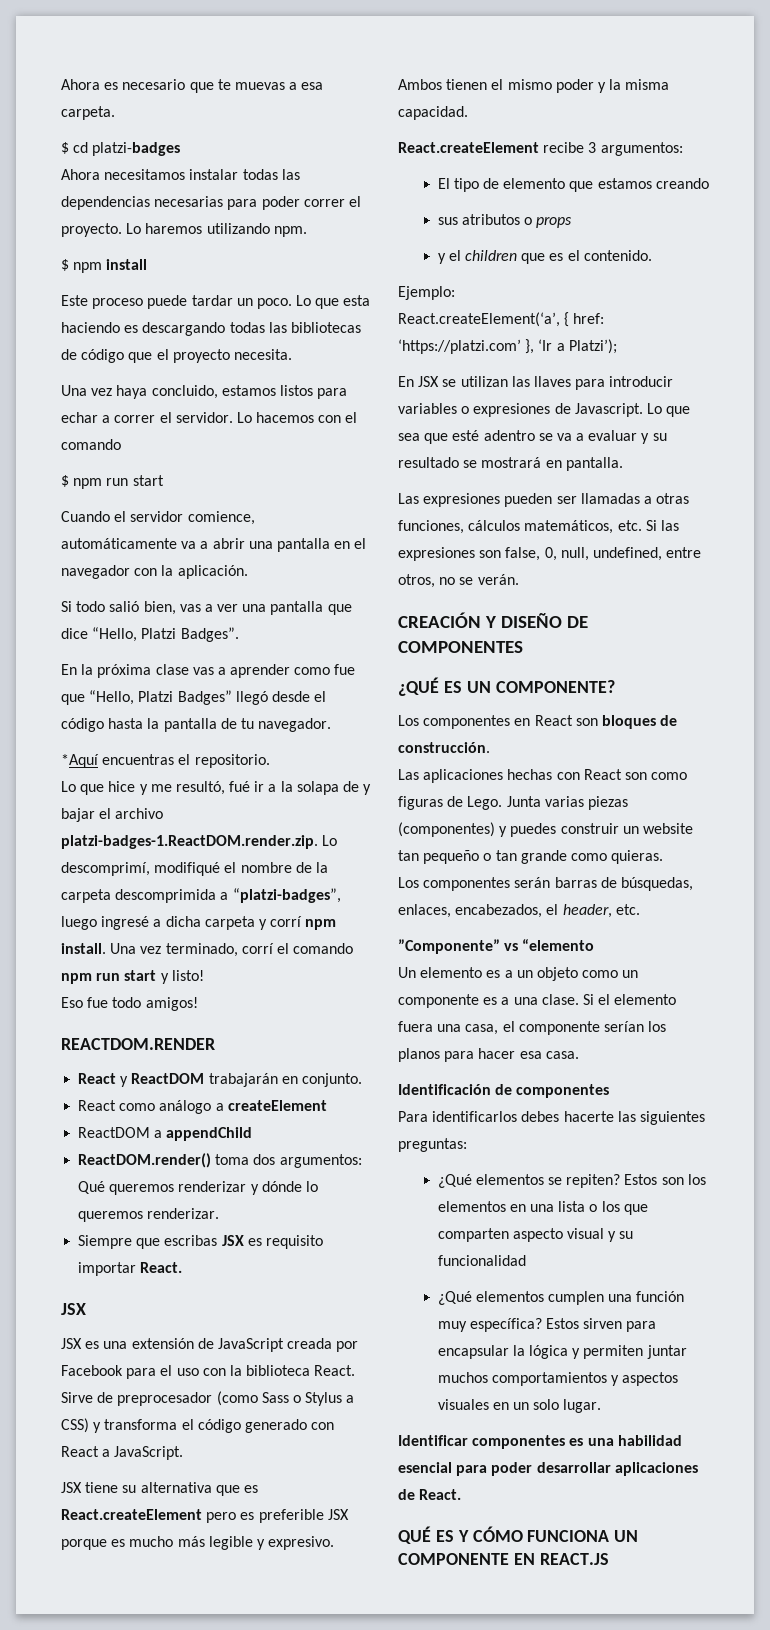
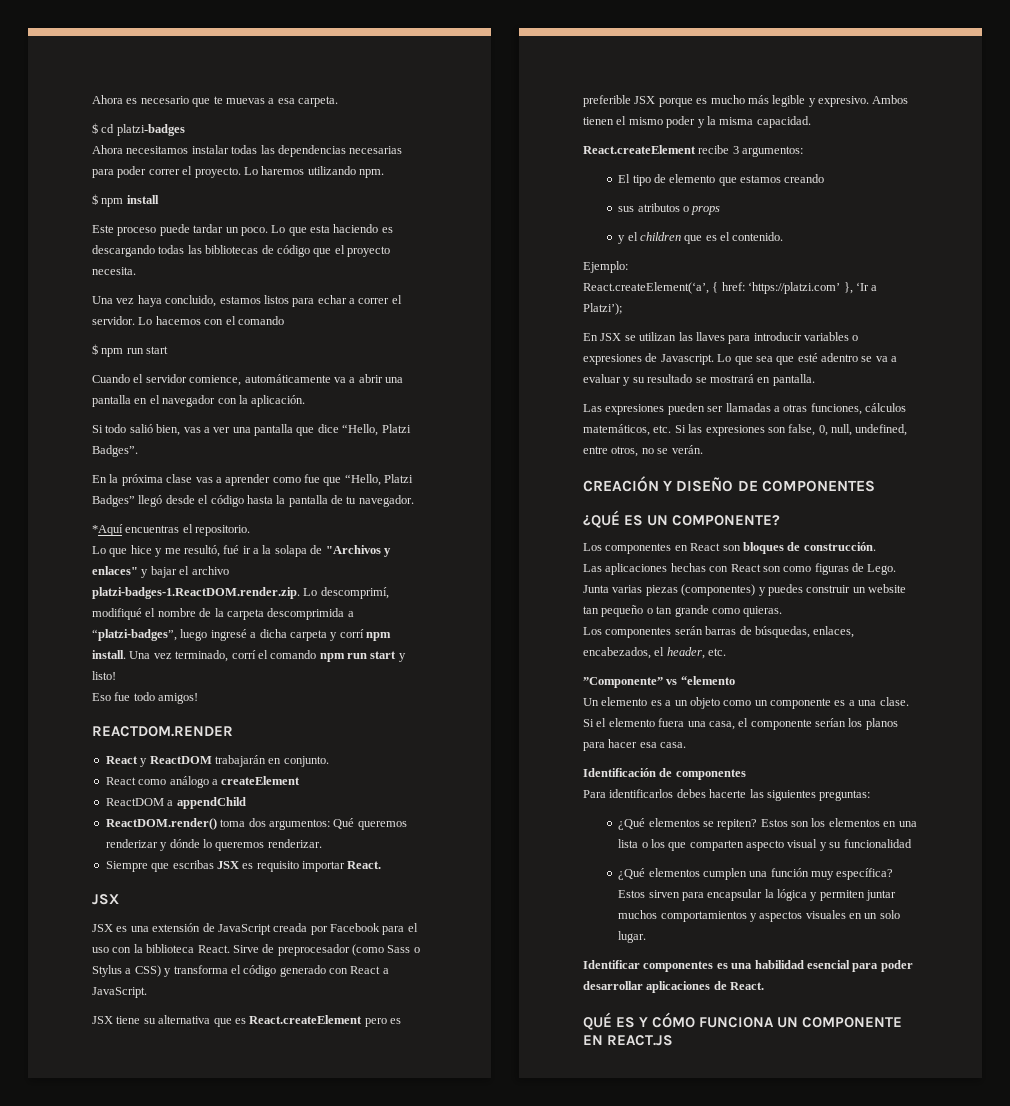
- Lo que hice y me resultó, fué ir a la solapa de y bajar el archivo platzi-badges-1.ReactDOM.render.zip. Lo descomprimí, modifiqué el nombre de la carpeta descomprimida a “platzi-badges”, luego ingresé a dicha carpeta y corrí npm install.
+ Lo que hice y me resultó, fué ir a la solapa de "Archivos y enlaces" y bajar el archivo platzi-badges-1.ReactDOM.render.zip. Lo descomprimí, modifiqué el nombre de la carpeta descomprimida a “platzi-badges”, luego ingresé a dicha carpeta y corrí npm install.

